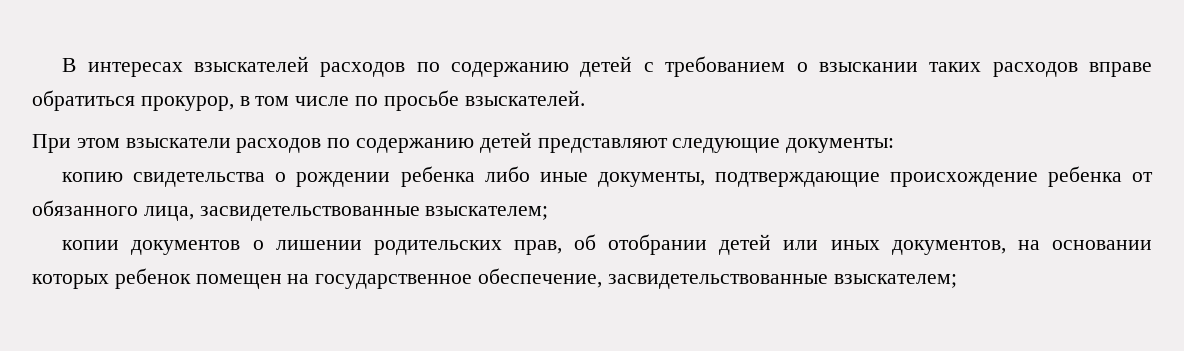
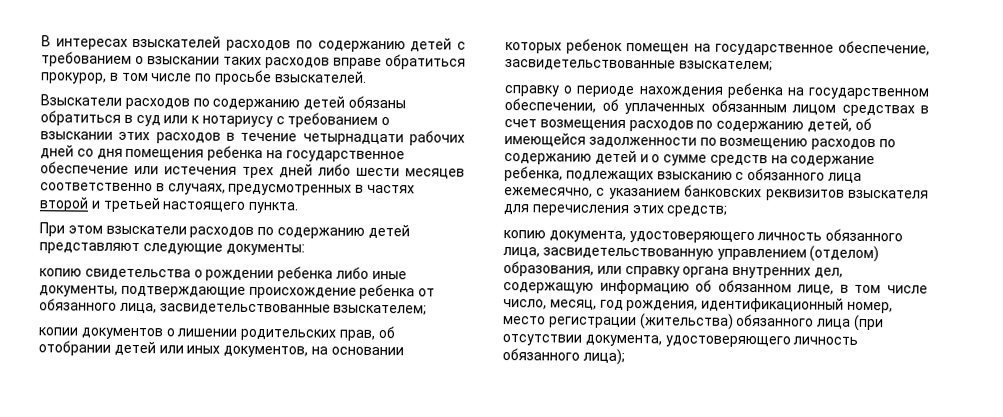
+ Взыскатели расходов по содержанию детей обязаны обратиться в суд или к нотариусу с требованием о взыскании этих расходов в течение четырнадцати рабочих дней со дня помещения ребенка на государственное обеспечение или истечения трех дней либо шести месяцев соответственно в случаях, предусмотренных в частях второй и третьей настоящего пункта.
+ справку о периоде нахождения ребенка на государственном обеспечении, об уплаченных обязанным лицом средствах в счет возмещения расходов по содержанию детей, об имеющейся задолженности по возмещению расходов по содержанию детей и о сумме средств на содержание ребенка, подлежащих взысканию с обязанного лица ежемесячно, с указанием банковских реквизитов взыскателя для перечисления этих средств;
+ копию документа, удостоверяющего личность обязанного лица, засвидетельствованную управлением (отделом) образования, или справку органа внутренних дел, содержащую информацию об обязанном лице, в том числе число, месяц, год рождения, идентификационный номер, место регистрации (жительства) обязанного лица (при отсутствии документа, удостоверяющего личность обязанного лица);

